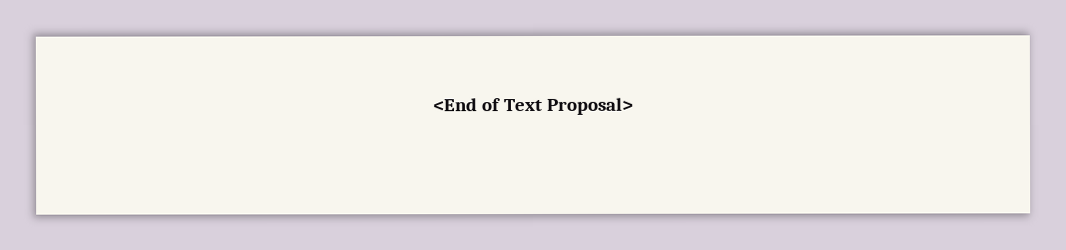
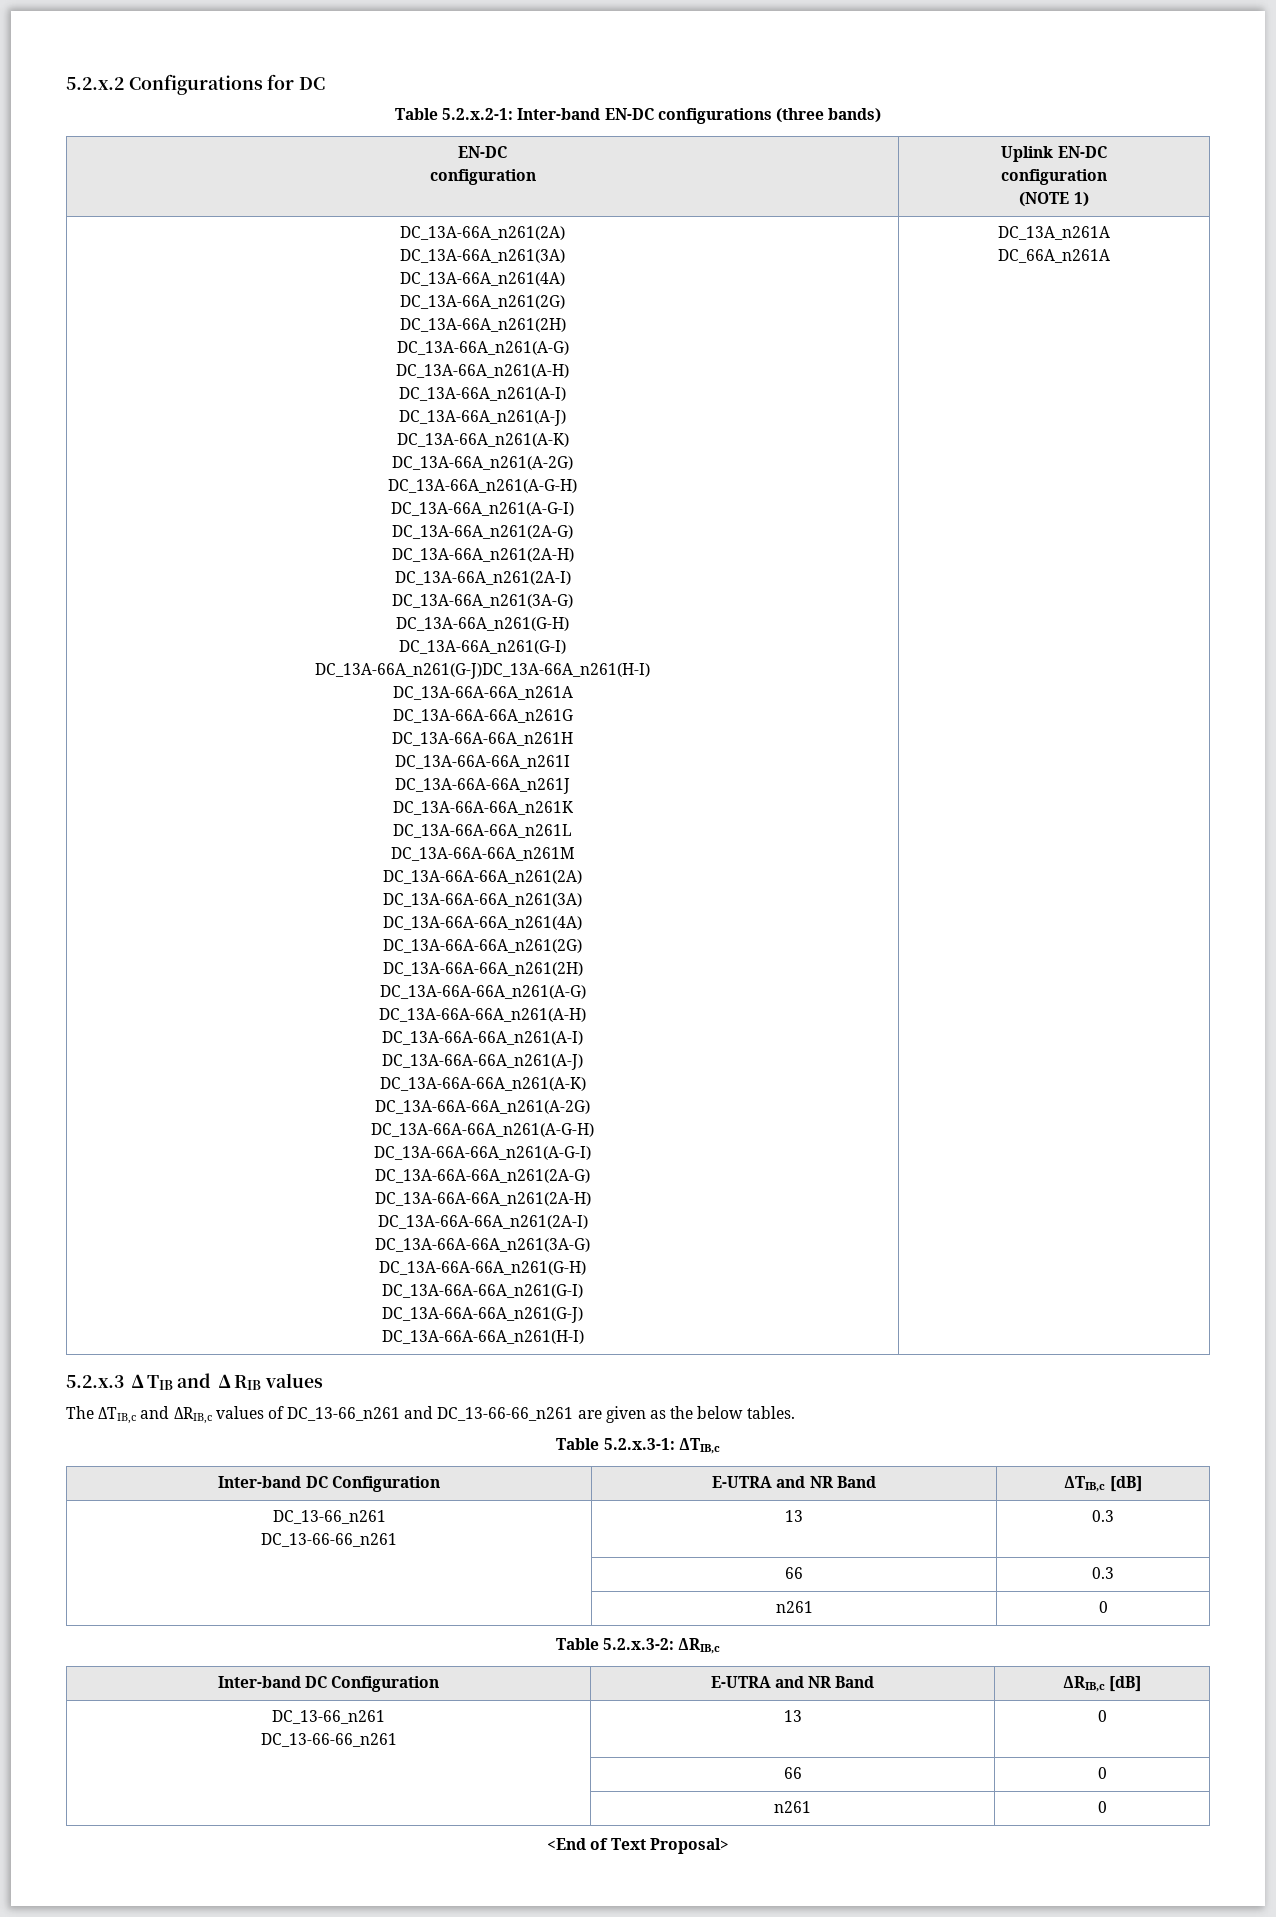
+ 5.2.x.2 Configurations for DC
+ Table 5.2.x.2-1: Inter-band EN-DC configurations (three bands)
+ EN-DC
+ configuration | Uplink EN-DC
+ configuration
+ (NOTE 1)
+ DC_13A-66A_n261(2A)
+ DC_13A-66A_n261(3A)
+ DC_13A-66A_n261(4A)
+ DC_13A-66A_n261(2G)
+ DC_13A-66A_n261(2H)
+ DC_13A-66A_n261(A-G)
+ DC_13A-66A_n261(A-H)
+ DC_13A-66A_n261(A-I)
+ DC_13A-66A_n261(A-J)
+ DC_13A-66A_n261(A-K)
+ DC_13A-66A_n261(A-2G)
+ DC_13A-66A_n261(A-G-H)
+ DC_13A-66A_n261(A-G-I)
+ DC_13A-66A_n261(2A-G)
+ DC_13A-66A_n261(2A-H)
+ DC_13A-66A_n261(2A-I)
+ DC_13A-66A_n261(3A-G)
+ DC_13A-66A_n261(G-H)
+ DC_13A-66A_n261(G-I)
+ DC_13A-66A_n261(G-J)DC_13A-66A_n261(H-I)
+ DC_13A-66A-66A_n261A
+ DC_13A-66A-66A_n261G
+ DC_13A-66A-66A_n261H
+ DC_13A-66A-66A_n261I
+ DC_13A-66A-66A_n261J
+ DC_13A-66A-66A_n261K
+ DC_13A-66A-66A_n261L
+ DC_13A-66A-66A_n261M
+ DC_13A-66A-66A_n261(2A)
+ DC_13A-66A-66A_n261(3A)
+ DC_13A-66A-66A_n261(4A)
+ DC_13A-66A-66A_n261(2G)
+ DC_13A-66A-66A_n261(2H)
+ DC_13A-66A-66A_n261(A-G)
+ DC_13A-66A-66A_n261(A-H)
+ DC_13A-66A-66A_n261(A-I)
+ DC_13A-66A-66A_n261(A-J)
+ DC_13A-66A-66A_n261(A-K)
+ DC_13A-66A-66A_n261(A-2G)
+ DC_13A-66A-66A_n261(A-G-H)
+ DC_13A-66A-66A_n261(A-G-I)
+ DC_13A-66A-66A_n261(2A-G)
+ DC_13A-66A-66A_n261(2A-H)
+ DC_13A-66A-66A_n261(2A-I)
+ DC_13A-66A-66A_n261(3A-G)
+ DC_13A-66A-66A_n261(G-H)
+ DC_13A-66A-66A_n261(G-I)
+ DC_13A-66A-66A_n261(G-J)
+ DC_13A-66A-66A_n261(H-I) | DC_13A_n261A
+ DC_66A_n261A
+ 5.2.x.3 ∆TIB and ∆RIB values
+ The ΔTIB,c and ΔRIB,c values of DC_13-66_n261 and DC_13-66-66_n261 are given as the below tables.
+ Table 5.2.x.3-1: ΔTIB,c
+ Inter-band DC Configuration | E-UTRA and NR Band | ΔTIB,c [dB]
+ DC_13-66_n261
+ DC_13-66-66_n261 | 13 | 0.3
+ | 66 | 0.3
+ | n261 | 0
+ Table 5.2.x.3-2: ΔRIB,c
+ Inter-band DC Configuration | E-UTRA and NR Band | ΔRIB,c [dB]
+ DC_13-66_n261
+ DC_13-66-66_n261 | 13 | 0
+ | 66 | 0
+ | n261 | 0

